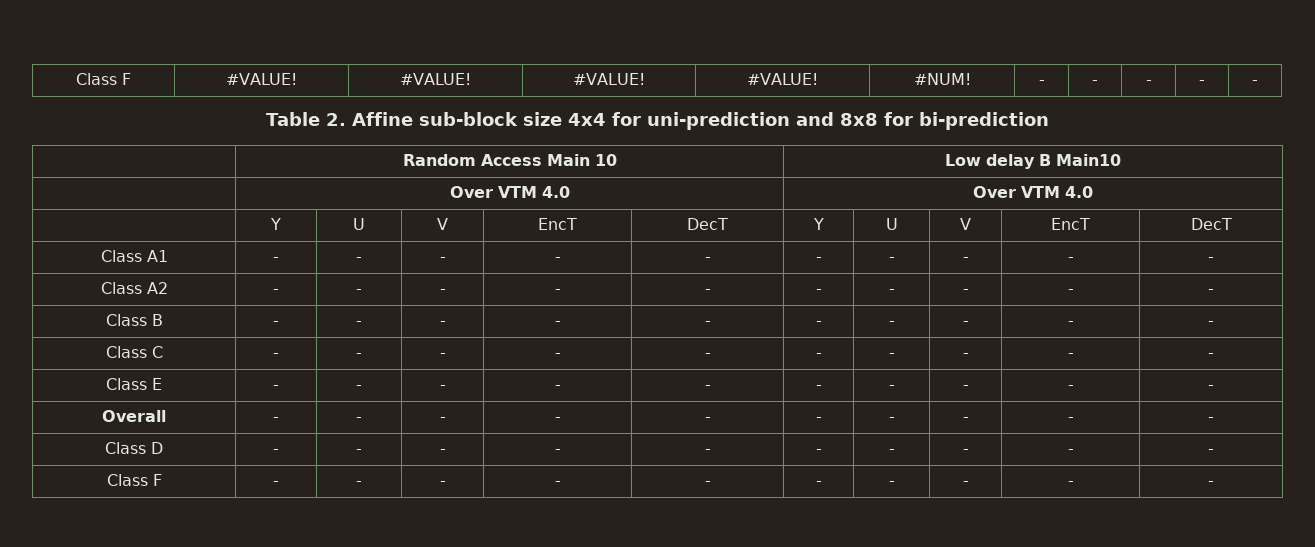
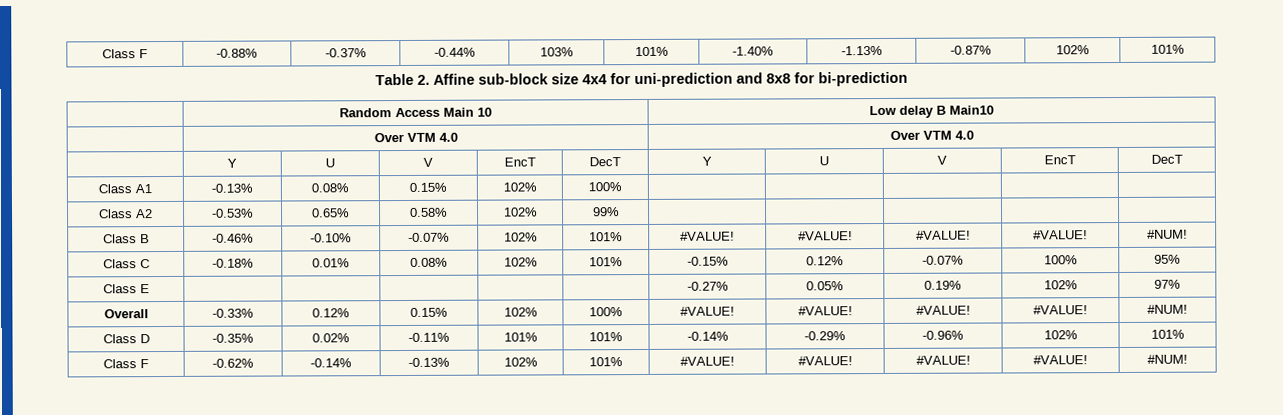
- Class F | #VALUE! | #VALUE! | #VALUE! | #VALUE! | #NUM! | - | - | - | - | -
+ Class F | -0.88% | -0.37% | -0.44% | 103% | 101% | -1.40% | -1.13% | -0.87% | 102% | 101%
- Class A1 | - | - | - | - | - | - | - | - | - | -
- Class A2 | - | - | - | - | - | - | - | - | - | -
- Class B | - | - | - | - | - | - | - | - | - | -
- Class C | - | - | - | - | - | - | - | - | - | -
- Class E | - | - | - | - | - | - | - | - | - | -
- Overall | - | - | - | - | - | - | - | - | - | -
- Class D | - | - | - | - | - | - | - | - | - | -
- Class F | - | - | - | - | - | - | - | - | - | -
+ Class A1 | -0.13% | 0.08% | 0.15% | 102% | 100% | | | | |
+ Class A2 | -0.53% | 0.65% | 0.58% | 102% | 99% | | | | |
+ Class B | -0.46% | -0.10% | -0.07% | 102% | 101% | #VALUE! | #VALUE! | #VALUE! | #VALUE! | #NUM!
+ Class C | -0.18% | 0.01% | 0.08% | 102% | 101% | -0.15% | 0.12% | -0.07% | 100% | 95%
+ Class E | | | | | | -0.27% | 0.05% | 0.19% | 102% | 97%
+ Overall | -0.33% | 0.12% | 0.15% | 102% | 100% | #VALUE! | #VALUE! | #VALUE! | #VALUE! | #NUM!
+ Class D | -0.35% | 0.02% | -0.11% | 101% | 101% | -0.14% | -0.29% | -0.96% | 102% | 101%
+ Class F | -0.62% | -0.14% | -0.13% | 102% | 101% | #VALUE! | #VALUE! | #VALUE! | #VALUE! | #NUM!

